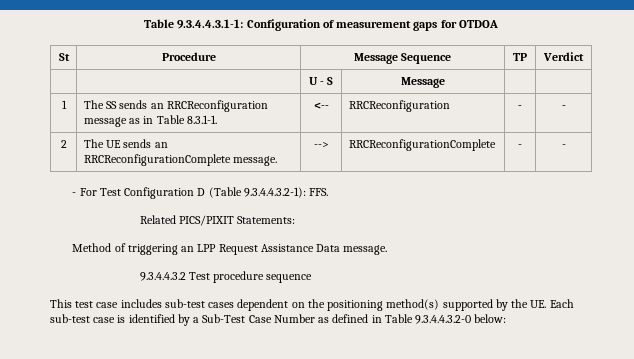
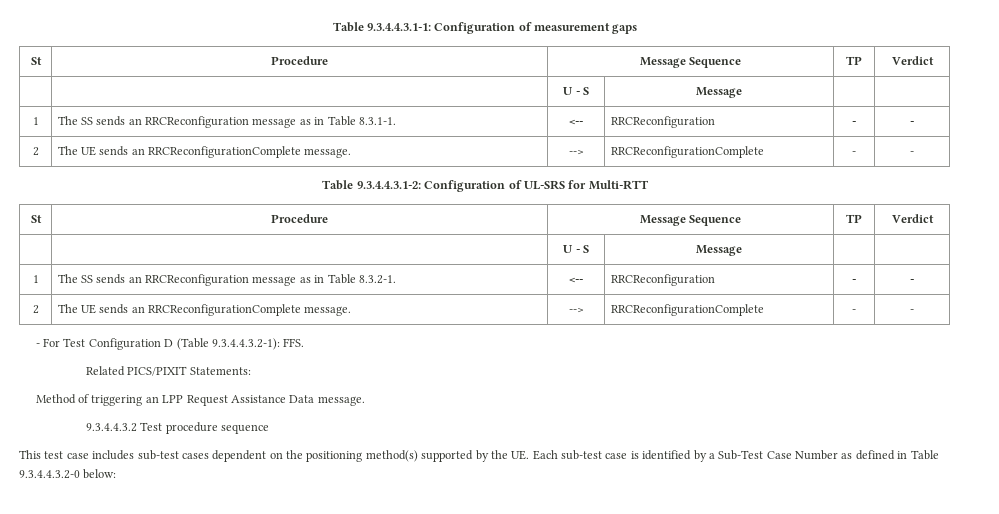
- Table 9.3.4.4.3.1-1: Configuration of measurement gaps for OTDOA
+ Table 9.3.4.4.3.1-1: Configuration of measurement gaps
+ Table 9.3.4.4.3.1-2: Configuration of UL-SRS for Multi-RTT
+ St | Procedure | Message Sequence | TP | Verdict
+ | | U - S | Message | |
+ 1 | The SS sends an RRCReconfiguration message as in Table 8.3.2-1. | <-- | RRCReconfiguration | - | -
+ 2 | The UE sends an RRCReconfigurationComplete message. | --> | RRCReconfigurationComplete | - | -

